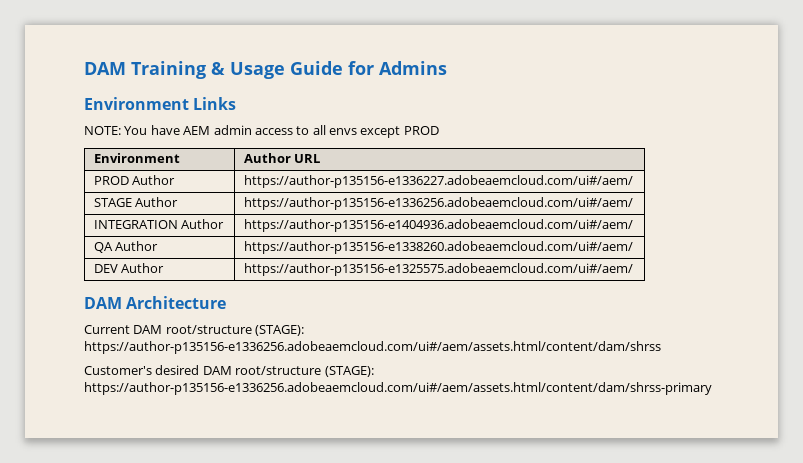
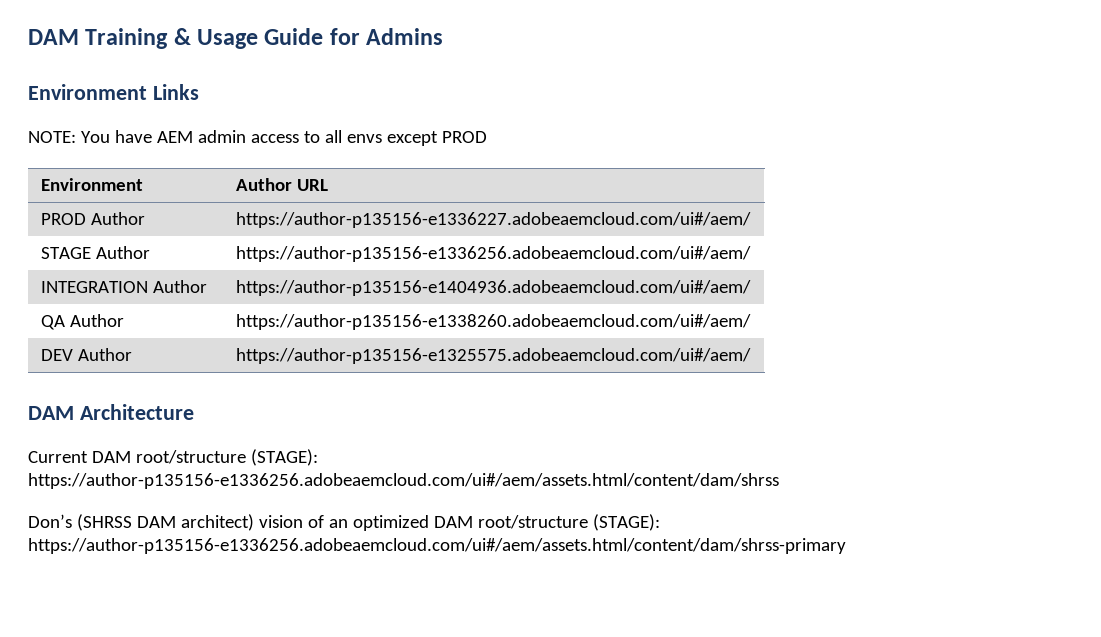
- Customer's desired DAM root/structure (STAGE): https://author-p135156-e1336256.adobeaemcloud.com/ui#/aem/assets.html/content/dam/shrss-primary
+ Don’s (SHRSS DAM architect) vision of an optimized DAM root/structure (STAGE): https://author-p135156-e1336256.adobeaemcloud.com/ui#/aem/assets.html/content/dam/shrss-primary

